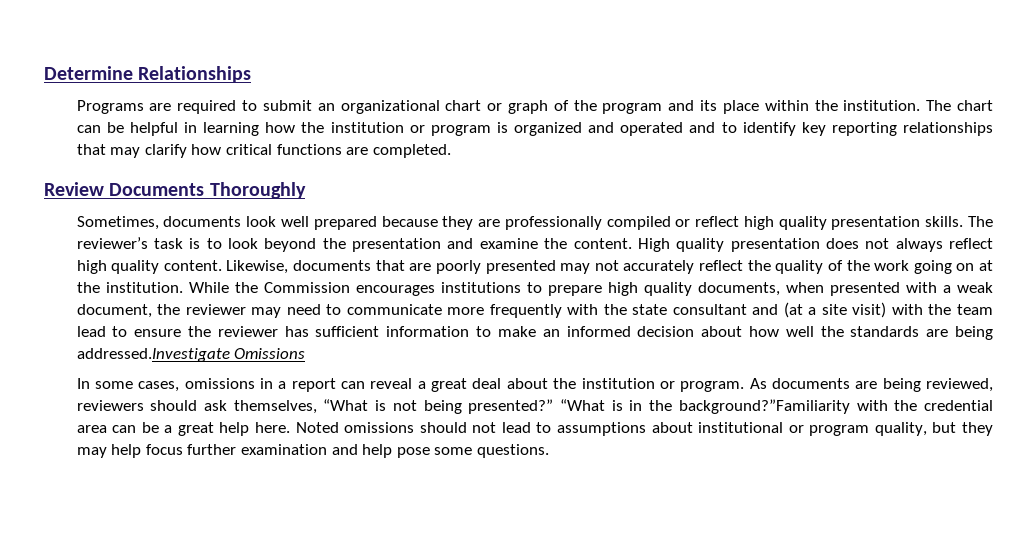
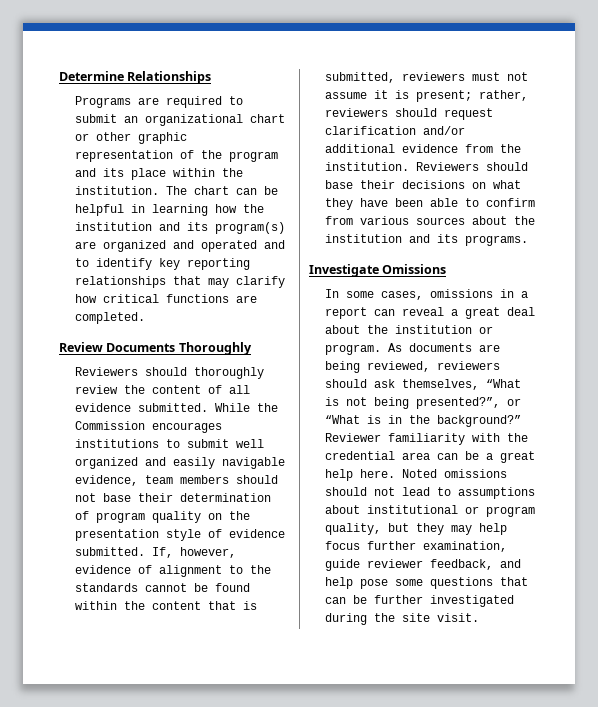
- Programs are required to submit an organizational chart or graph of the program and its place within the institution.
+ Programs are required to submit an organizational chart or other graphic representation of the program and its place within the institution.
- The chart can be helpful in learning how the institution or program is organized and operated and to identify key reporting relationships that may clarify how critical functions are completed.
+ The chart can be helpful in learning how the institution and its program(s) are organized and operated and to identify key reporting relationships that may clarify how critical functions are completed.
- Sometimes, documents look well prepared because they are professionally compiled or reflect high quality presentation skills. The reviewer’s task is to look beyond the presentation and examine the content. High quality presentation does not always reflect high quality content. Likewise, documents that are poorly presented may not accurately reflect the quality of the work going on at the institution.
+ Reviewers should thoroughly review the content of all evidence submitted.
- While the Commission encourages institutions to prepare high quality documents, when presented with a weak document, the reviewer may need to communicate more frequently with the state consultant and (at a site visit) with the team lead to ensure the reviewer has sufficient information to make an informed decision about how well the standards are being addressed.Investigate Omissions
+ While the Commission encourages institutions to submit well organized and easily navigable evidence, team members should not base their determination of program quality on the presentation style of evidence submitted. If, however, evidence of alignment to the standards cannot be found within the content that is submitted, reviewers must not assume it is present; rather, reviewers should request clarification and/or additional evidence from the institution. Reviewers should base their decisions on what they have been able to confirm from various sources about the institution and its programs.
+ Investigate Omissions
- As documents are being reviewed, reviewers should ask themselves, “What is not being presented?” “What is in the background?”Familiarity with the credential area can be a great help here.
+ As documents are being reviewed, reviewers should ask themselves, “What is not being presented?”, or “What is in the background?” Reviewer familiarity with the credential area can be a great help here.
- Noted omissions should not lead to assumptions about institutional or program quality, but they may help focus further examination and help pose some questions.
+ Noted omissions should not lead to assumptions about institutional or program quality, but they may help focus further examination, guide reviewer feedback, and help pose some questions that can be further investigated during the site visit.

